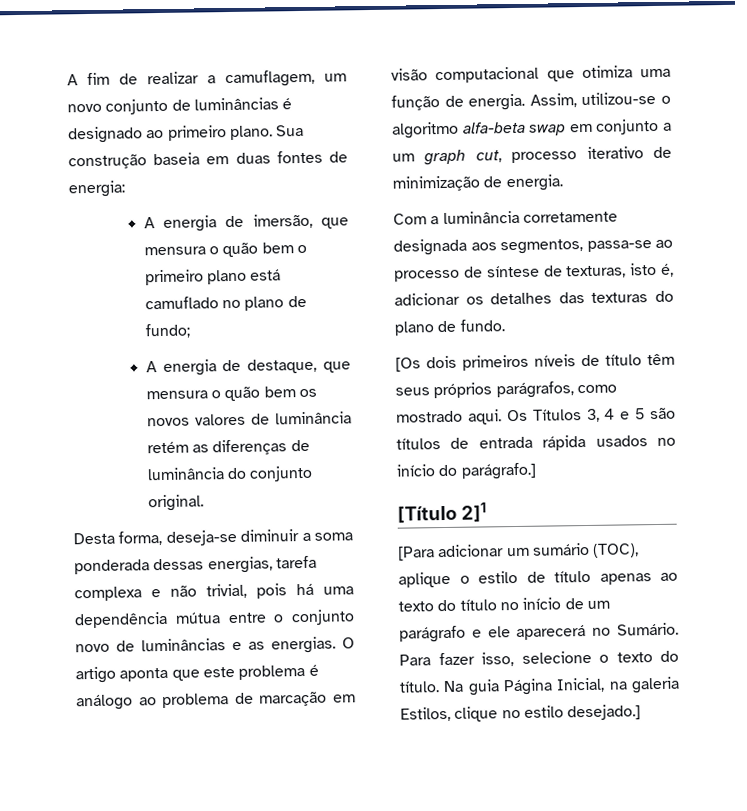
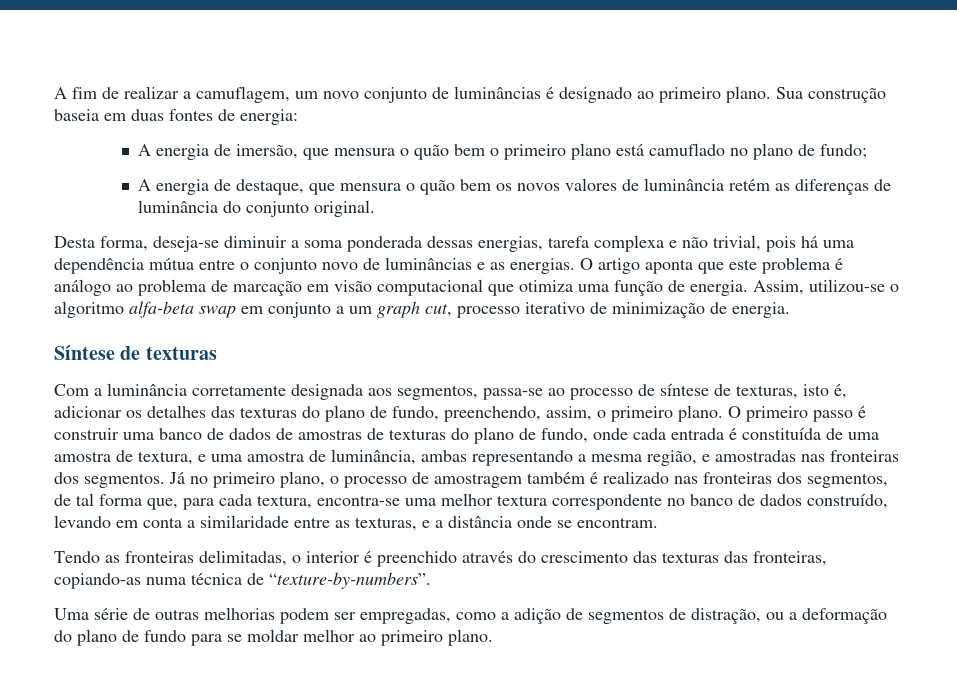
+ Síntese de texturas
- Com a luminância corretamente designada aos segmentos, passa-se ao processo de síntese de texturas, isto é, adicionar os detalhes das texturas do plano de fundo.
- [Os dois primeiros níveis de título têm seus próprios parágrafos, como mostrado aqui. Os Títulos 3, 4 e 5 são títulos de entrada rápida usados no início do parágrafo.]
- [Título 2]1
- [Para adicionar um sumário (TOC), aplique o estilo de título apenas ao texto do título no início de um parágrafo e ele aparecerá no Sumário. Para fazer isso, selecione o texto do título. Na guia Página Inicial, na galeria Estilos, clique no estilo desejado.]
+ Com a luminância corretamente designada aos segmentos, passa-se ao processo de síntese de texturas, isto é, adicionar os detalhes das texturas do plano de fundo, preenchendo, assim, o primeiro plano. O primeiro passo é construir uma banco de dados de amostras de texturas do plano de fundo, onde cada entrada é constituída de uma amostra de textura, e uma amostra de luminância, ambas representando a mesma região, e amostradas nas fronteiras dos segmentos. Já no primeiro plano, o processo de amostragem também é realizado nas fronteiras dos segmentos, de tal forma que, para cada textura, encontra-se uma melhor textura correspondente no banco de dados construído, levando em conta a similaridade entre as texturas, e a distância onde se encontram.
+ Tendo as fronteiras delimitadas, o interior é preenchido através do crescimento das texturas das fronteiras, copiando-as numa técnica de “texture-by-numbers”.
+ Uma série de outras melhorias podem ser empregadas, como a adição de segmentos de distração, ou a deformação do plano de fundo para se moldar melhor ao primeiro plano.

